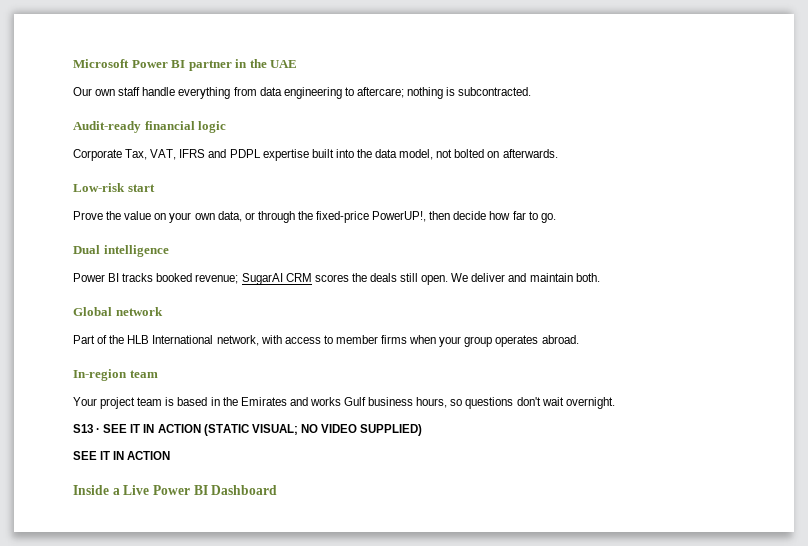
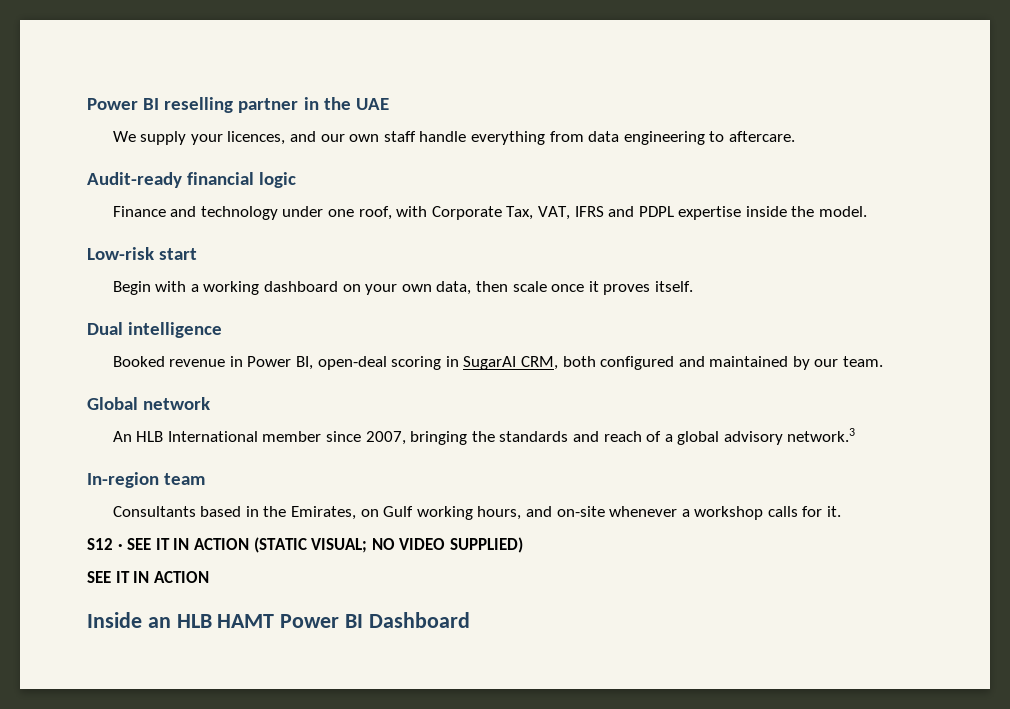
- Microsoft Power BI partner in the UAE
+ Power BI reselling partner in the UAE
- Our own staff handle everything from data engineering to aftercare; nothing is subcontracted.
+ We supply your licences, and our own staff handle everything from data engineering to aftercare.
- Corporate Tax, VAT, IFRS and PDPL expertise built into the data model, not bolted on afterwards.
+ Finance and technology under one roof, with Corporate Tax, VAT, IFRS and PDPL expertise inside the model.
  Low-risk start
- Prove the value on your own data, or through the fixed-price PowerUP!, then decide how far to go.
+ Begin with a working dashboard on your own data, then scale once it proves itself.
  Dual intelligence
- Power BI tracks booked revenue; SugarAI CRM scores the deals still open. We deliver and maintain both.
+ Booked revenue in Power BI, open-deal scoring in SugarAI CRM, both configured and maintained by our team.
  Global network
- Part of the HLB International network, with access to member firms when your group operates abroad.
+ An HLB International member since 2007, bringing the standards and reach of a global advisory network.3
  In-region team
- Your project team is based in the Emirates and works Gulf business hours, so questions don't wait overnight.
- S13 · SEE IT IN ACTION (STATIC VISUAL; NO VIDEO SUPPLIED)
+ Consultants based in the Emirates, on Gulf working hours, and on-site whenever a workshop calls for it.
+ S12 · SEE IT IN ACTION (STATIC VISUAL; NO VIDEO SUPPLIED)
- Inside a Live Power BI Dashboard
+ Inside an HLB HAMT Power BI Dashboard

